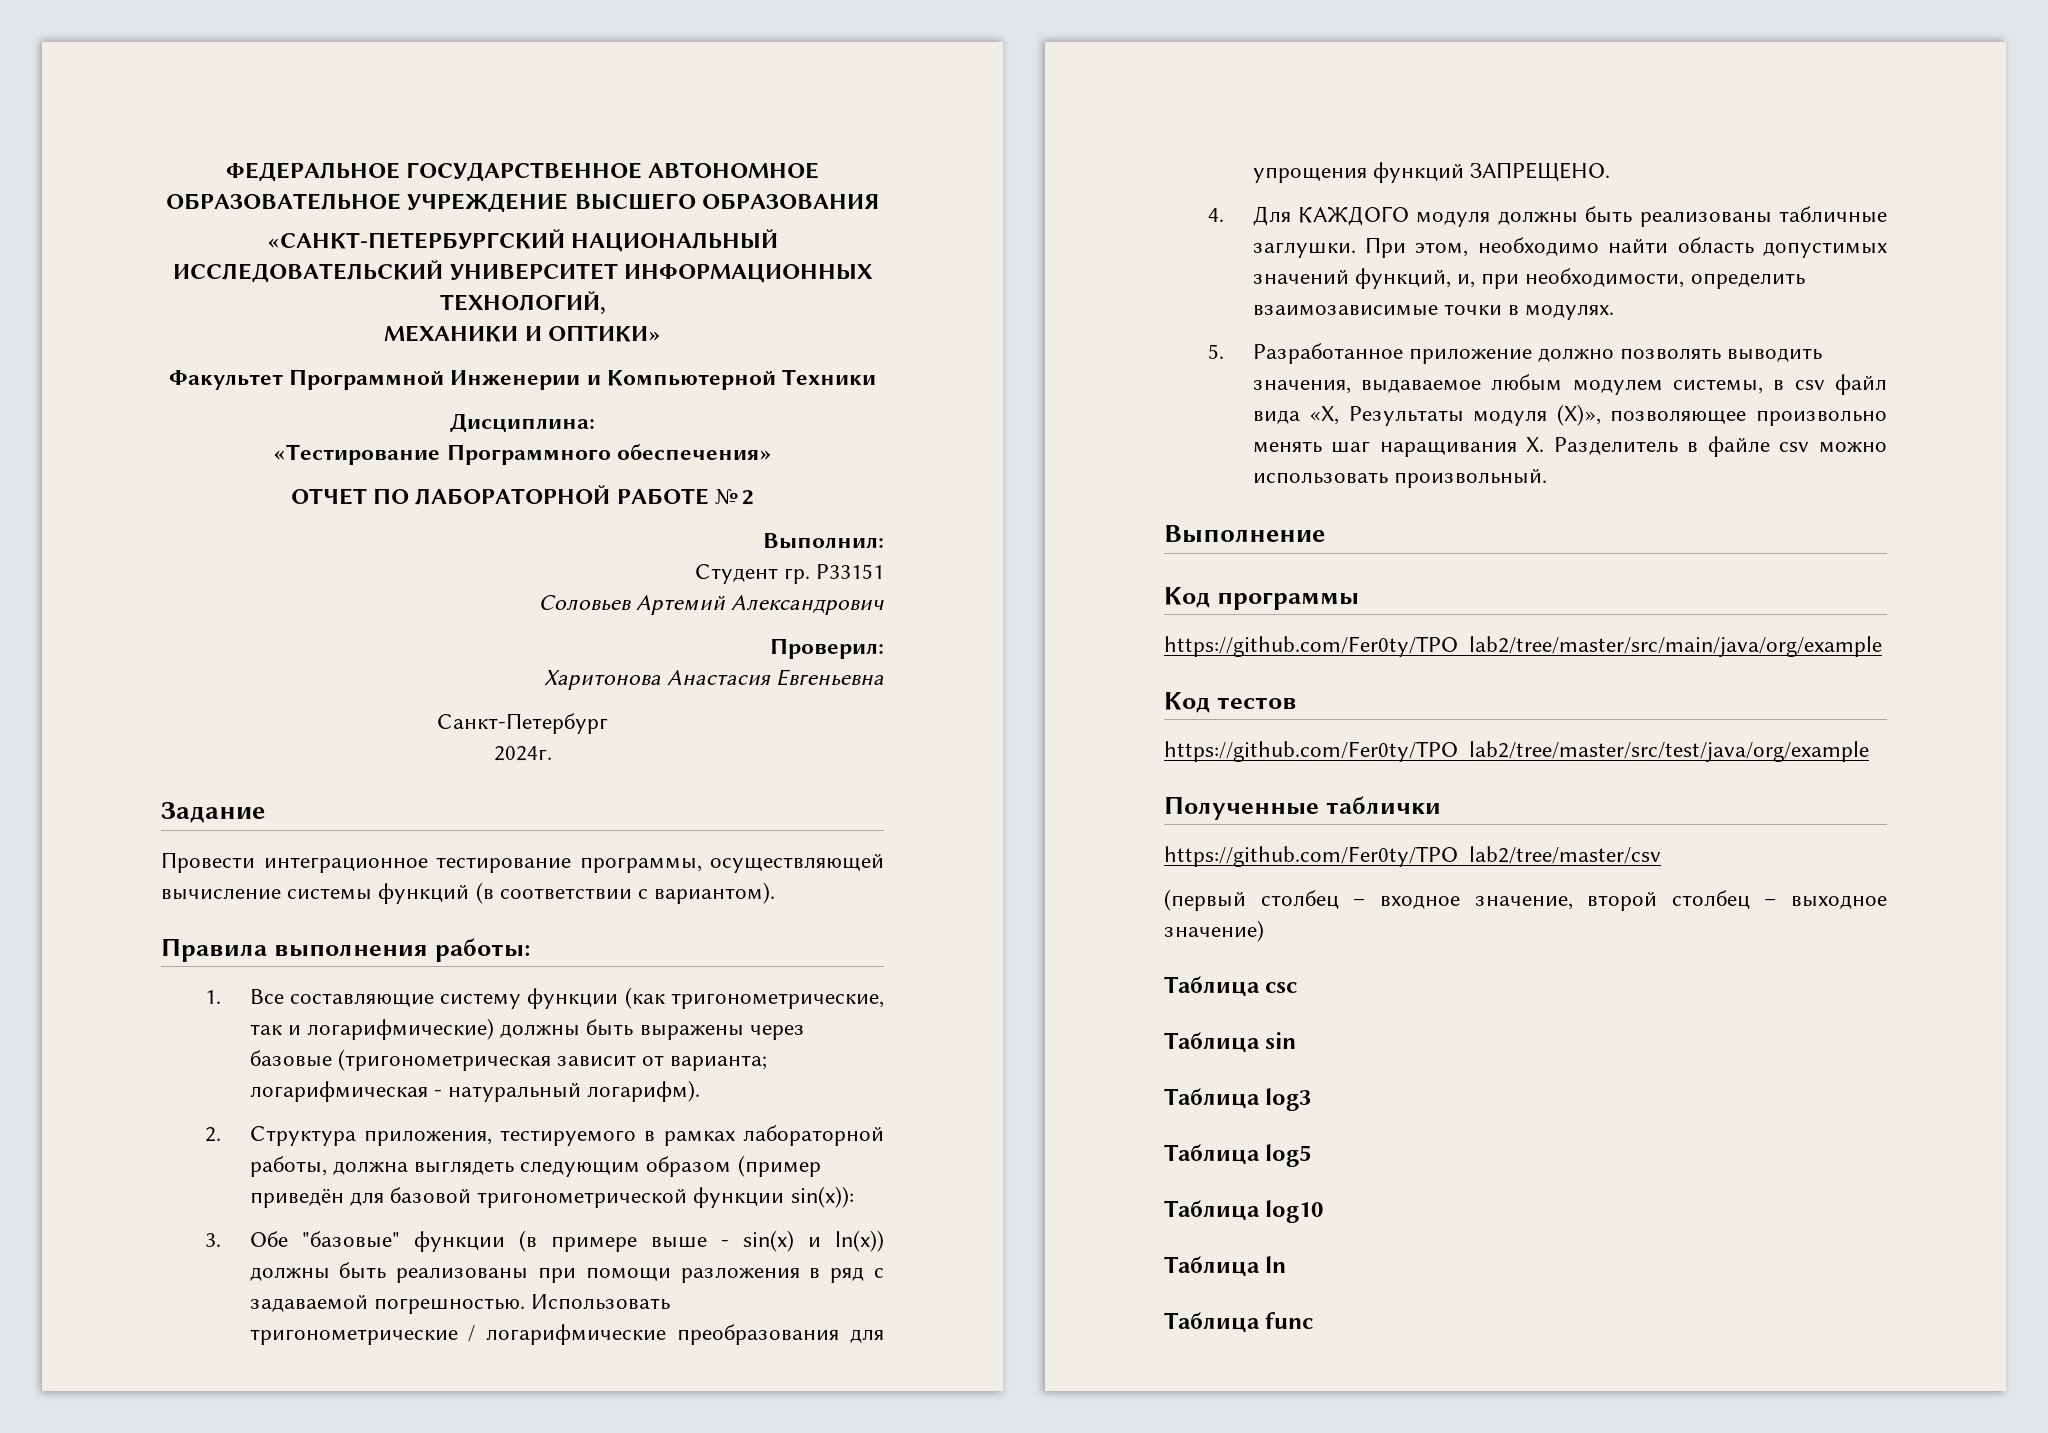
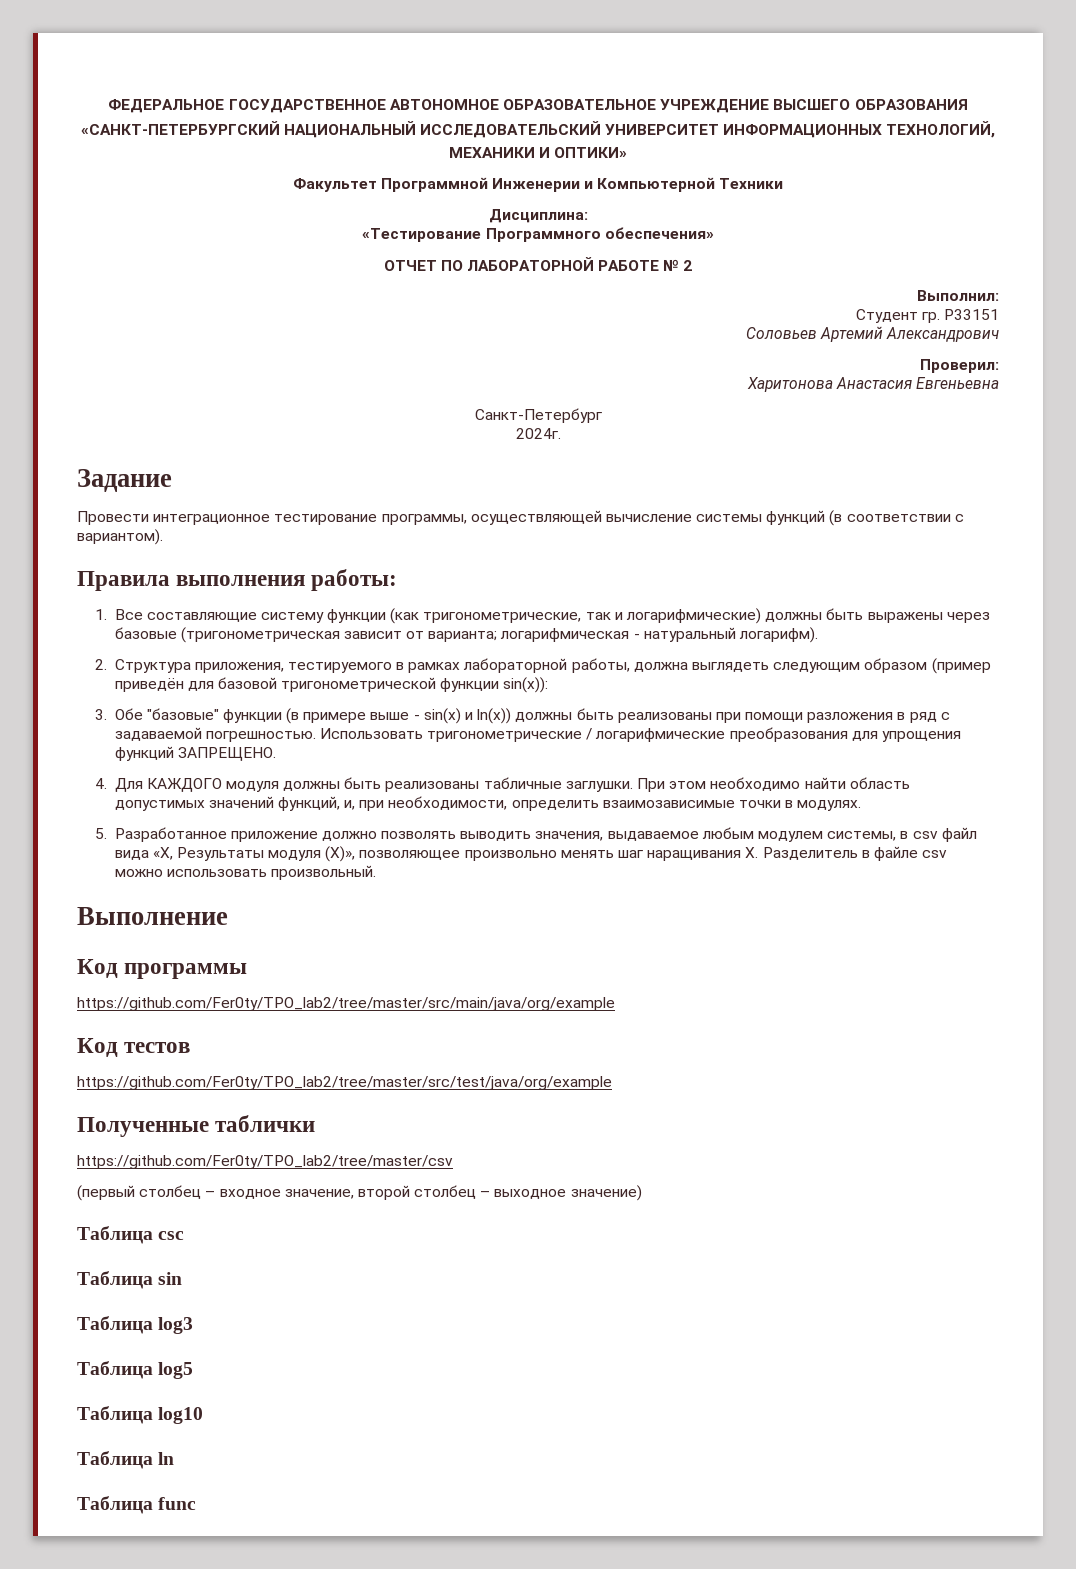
- При этом, необходимо найти область допустимых значений функций, и, при необходимости, определить взаимозависимые точки в модулях.
+ При этом необходимо найти область допустимых значений функций, и, при необходимости, определить взаимозависимые точки в модулях.

